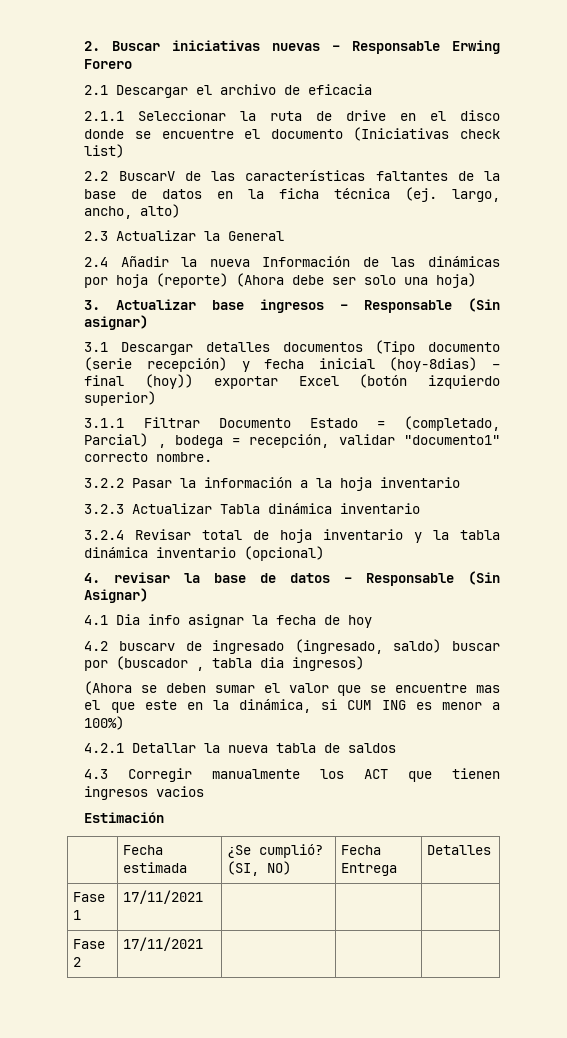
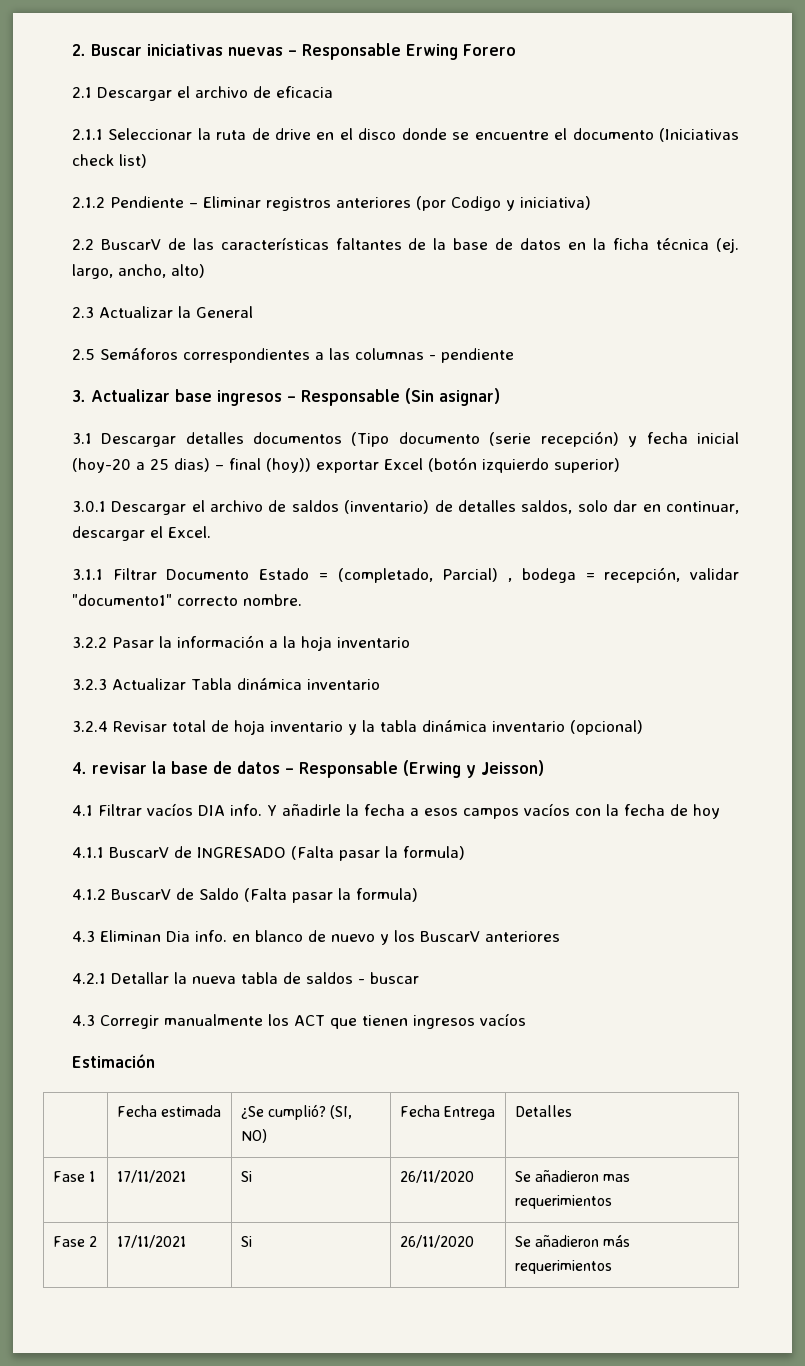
+ 2.1.2 Pendiente – Eliminar registros anteriores (por Codigo y iniciativa)
- 2.4 Añadir la nueva Información de las dinámicas por hoja (reporte) (Ahora debe ser solo una hoja)
+ 2.5 Semáforos correspondientes a las columnas - pendiente
- 3.1 Descargar detalles documentos (Tipo documento (serie recepción) y fecha inicial (hoy-8dias) – final (hoy)) exportar Excel (botón izquierdo superior)
+ 3.1 Descargar detalles documentos (Tipo documento (serie recepción) y fecha inicial (hoy-20 a 25 dias) – final (hoy)) exportar Excel (botón izquierdo superior)
+ 3.0.1 Descargar el archivo de saldos (inventario) de detalles saldos, solo dar en continuar, descargar el Excel.
- 4. revisar la base de datos – Responsable (Sin Asignar)
- 4.1 Dia info asignar la fecha de hoy
- 4.2 buscarv de ingresado (ingresado, saldo) buscar por (buscador , tabla dia ingresos)
- (Ahora se deben sumar el valor que se encuentre mas el que este en la dinámica, si CUM ING es menor a 100%)
+ 4. revisar la base de datos – Responsable (Erwing y Jeisson)
+ 4.1 Filtrar vacíos DIA info. Y añadirle la fecha a esos campos vacíos con la fecha de hoy
+ 4.1.1 BuscarV de INGRESADO (Falta pasar la formula)
+ 4.1.2 BuscarV de Saldo (Falta pasar la formula)
+ 4.3 Eliminan Dia info. en blanco de nuevo y los BuscarV anteriores
- 4.2.1 Detallar la nueva tabla de saldos
+ 4.2.1 Detallar la nueva tabla de saldos - buscar
- 4.3 Corregir manualmente los ACT que tienen ingresos vacios
+ 4.3 Corregir manualmente los ACT que tienen ingresos vacíos
- Fase 1 | 17/11/2021 | | |
- Fase 2 | 17/11/2021 | | |
+ Fase 1 | 17/11/2021 | Si | 26/11/2020 | Se añadieron mas requerimientos
+ Fase 2 | 17/11/2021 | Si | 26/11/2020 | Se añadieron más requerimientos

